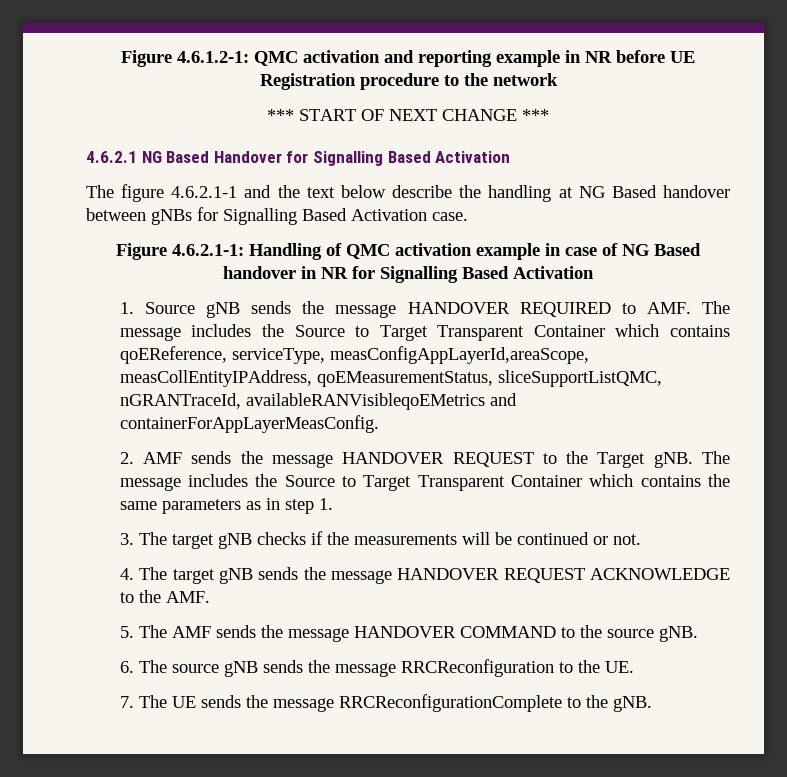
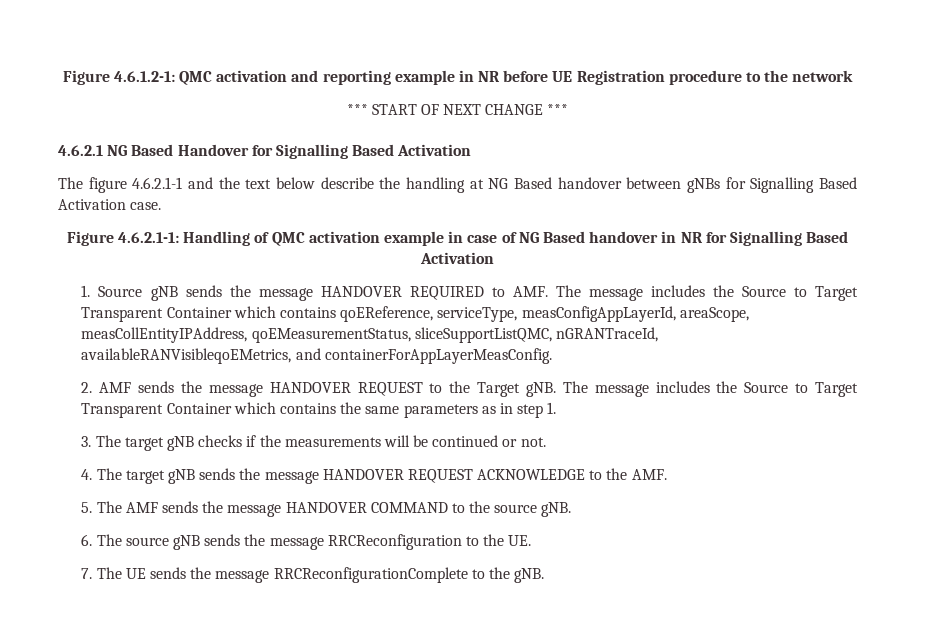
- 1. Source gNB sends the message HANDOVER REQUIRED to AMF. The message includes the Source to Target Transparent Container which contains qoEReference, serviceType, measConfigAppLayerId,areaScope, measCollEntityIPAddress, qoEMeasurementStatus, sliceSupportListQMC, nGRANTraceId, availableRANVisibleqoEMetrics and containerForAppLayerMeasConfig.
+ 1. Source gNB sends the message HANDOVER REQUIRED to AMF. The message includes the Source to Target Transparent Container which contains qoEReference, serviceType, measConfigAppLayerId, areaScope, measCollEntityIPAddress, qoEMeasurementStatus, sliceSupportListQMC, nGRANTraceId, availableRANVisibleqoEMetrics, and containerForAppLayerMeasConfig.

